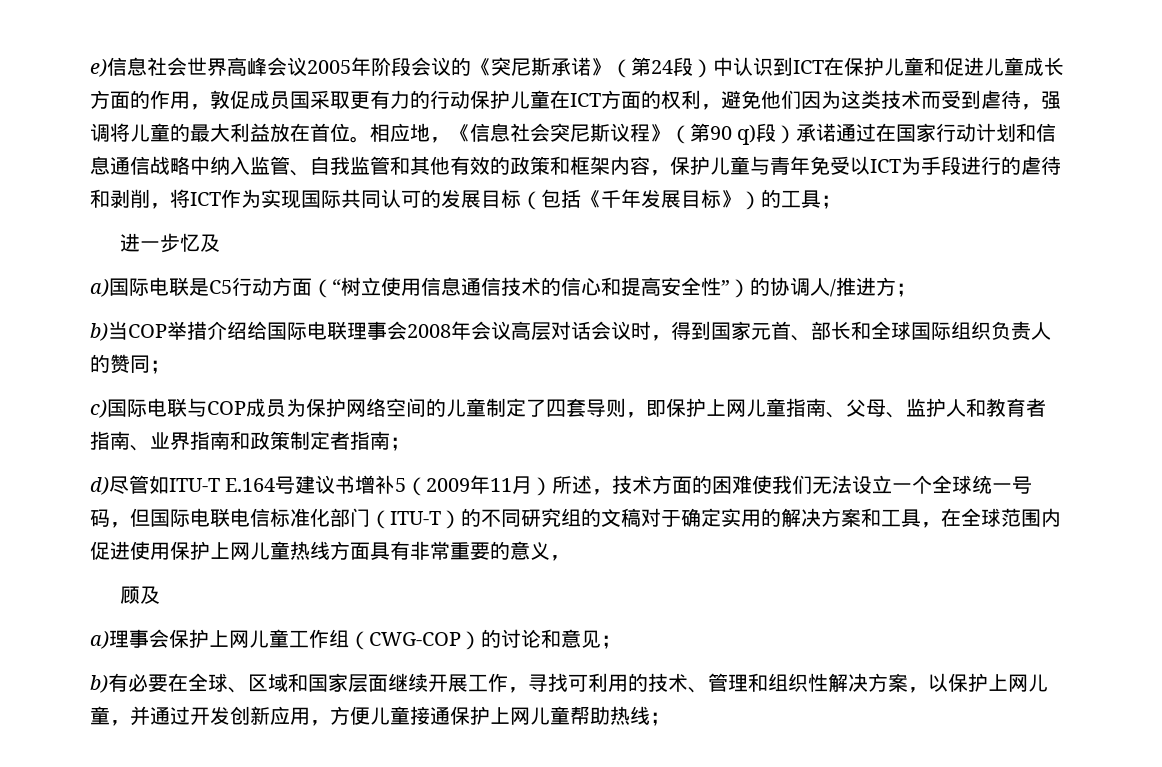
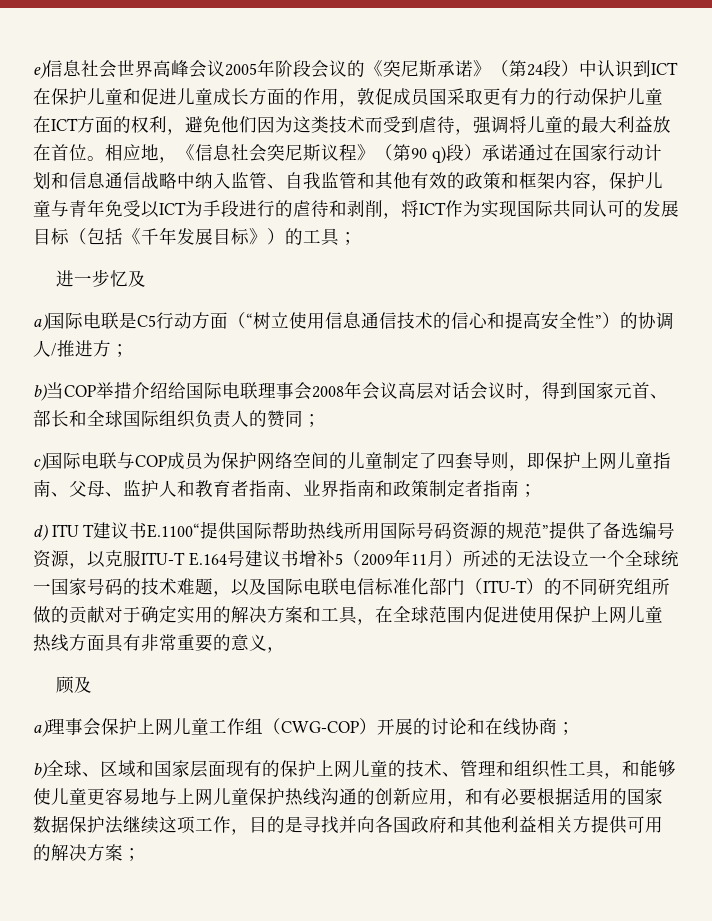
- d)尽管如ITU-T E.164号建议书增补5（2009年11月）所述，技术方面的困难使我们无法设立一个全球统一号码，但国际电联电信标准化部门（ITU-T）的不同研究组的文稿对于确定实用的解决方案和工具，在全球范围内促进使用保护上网儿童热线方面具有非常重要的意义，
+ d) ITU T建议书E.1100“提供国际帮助热线所用国际号码资源的规范”提供了备选编号资源，以克服ITU-T E.164号建议书增补5（2009年11月）所述的无法设立一个全球统一国家号码的技术难题，以及国际电联电信标准化部门（ITU-T）的不同研究组所做的贡献对于确定实用的解决方案和工具，在全球范围内促进使用保护上网儿童热线方面具有非常重要的意义，
- a)理事会保护上网儿童工作组（CWG-COP）的讨论和意见；
- b)有必要在全球、区域和国家层面继续开展工作，寻找可利用的技术、管理和组织性解决方案，以保护上网儿童，并通过开发创新应用，方便儿童接通保护上网儿童帮助热线；
+ a)理事会保护上网儿童工作组（CWG-COP）开展的讨论和在线协商；
+ b)全球、区域和国家层面现有的保护上网儿童的技术、管理和组织性工具，和能够使儿童更容易地与上网儿童保护热线沟通的创新应用，和有必要根据适用的国家数据保护法继续这项工作，目的是寻找并向各国政府和其他利益相关方提供可用的解决方案；

